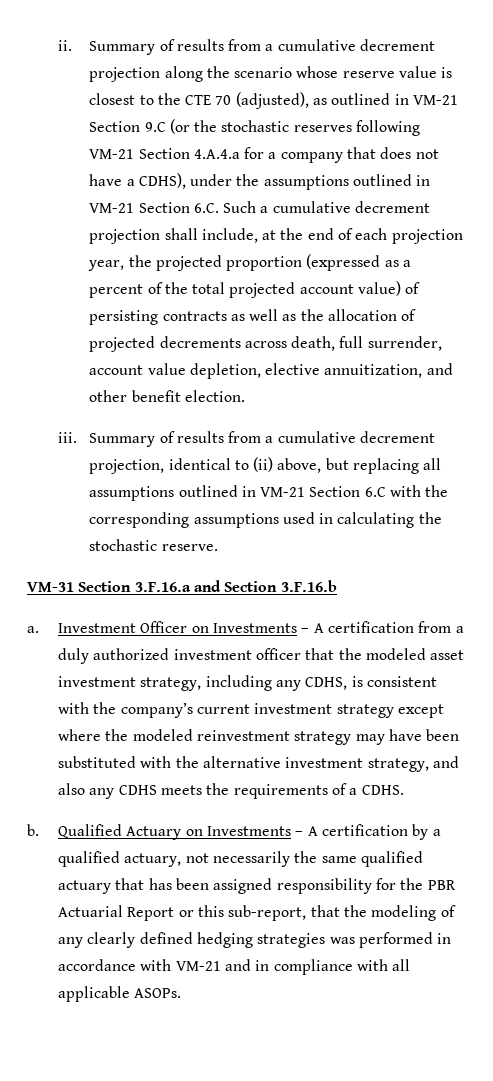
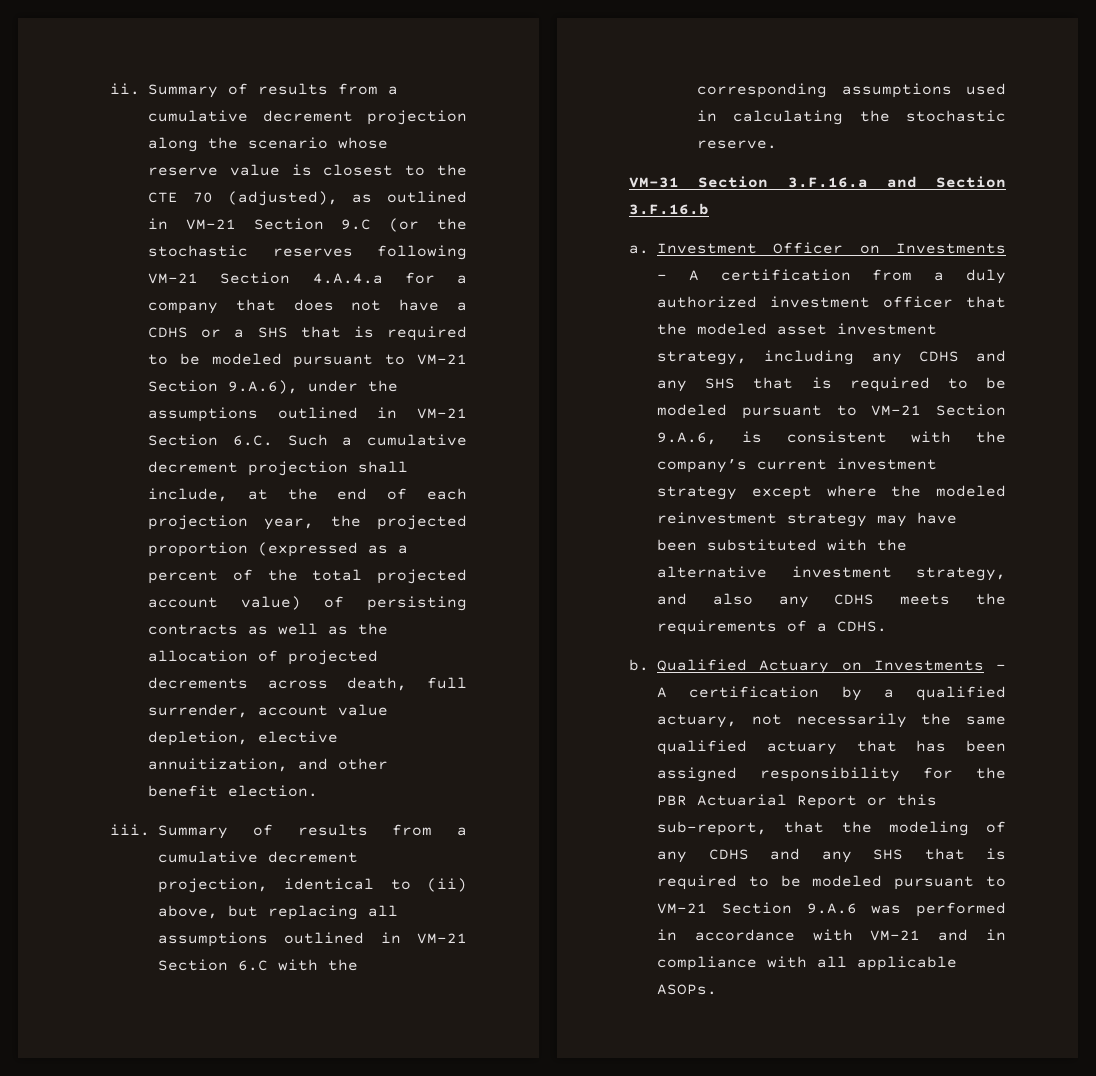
- Summary of results from a cumulative decrement projection along the scenario whose reserve value is closest to the CTE 70 (adjusted), as outlined in VM-21 Section 9.C (or the stochastic reserves following VM-21 Section 4.A.4.a for a company that does not have a CDHS), under the assumptions outlined in VM-21 Section 6.C. Such a cumulative decrement projection shall include, at the end of each projection year, the projected proportion (expressed as a percent of the total projected account value) of persisting contracts as well as the allocation of projected decrements across death, full surrender, account value depletion, elective annuitization, and other benefit election.
+ Summary of results from a cumulative decrement projection along the scenario whose reserve value is closest to the CTE 70 (adjusted), as outlined in VM-21 Section 9.C (or the stochastic reserves following VM-21 Section 4.A.4.a for a company that does not have a CDHS or a SHS that is required to be modeled pursuant to VM-21 Section 9.A.6), under the assumptions outlined in VM-21 Section 6.C. Such a cumulative decrement projection shall include, at the end of each projection year, the projected proportion (expressed as a percent of the total projected account value) of persisting contracts as well as the allocation of projected decrements across death, full surrender, account value depletion, elective annuitization, and other benefit election.
- Investment Officer on Investments – A certification from a duly authorized investment officer that the modeled asset investment strategy, including any CDHS, is consistent with the company’s current investment strategy except where the modeled reinvestment strategy may have been substituted with the alternative investment strategy, and also any CDHS meets the requirements of a CDHS.
+ Investment Officer on Investments – A certification from a duly authorized investment officer that the modeled asset investment strategy, including any CDHS and any SHS that is required to be modeled pursuant to VM-21 Section 9.A.6, is consistent with the company’s current investment strategy except where the modeled reinvestment strategy may have been substituted with the alternative investment strategy, and also any CDHS meets the requirements of a CDHS.
- Qualified Actuary on Investments – A certification by a qualified actuary, not necessarily the same qualified actuary that has been assigned responsibility for the PBR Actuarial Report or this sub-report, that the modeling of any clearly defined hedging strategies was performed in accordance with VM-21 and in compliance with all applicable ASOPs.
+ Qualified Actuary on Investments – A certification by a qualified actuary, not necessarily the same qualified actuary that has been assigned responsibility for the PBR Actuarial Report or this sub-report, that the modeling of any CDHS and any SHS that is required to be modeled pursuant to VM-21 Section 9.A.6 was performed in accordance with VM-21 and in compliance with all applicable ASOPs.

